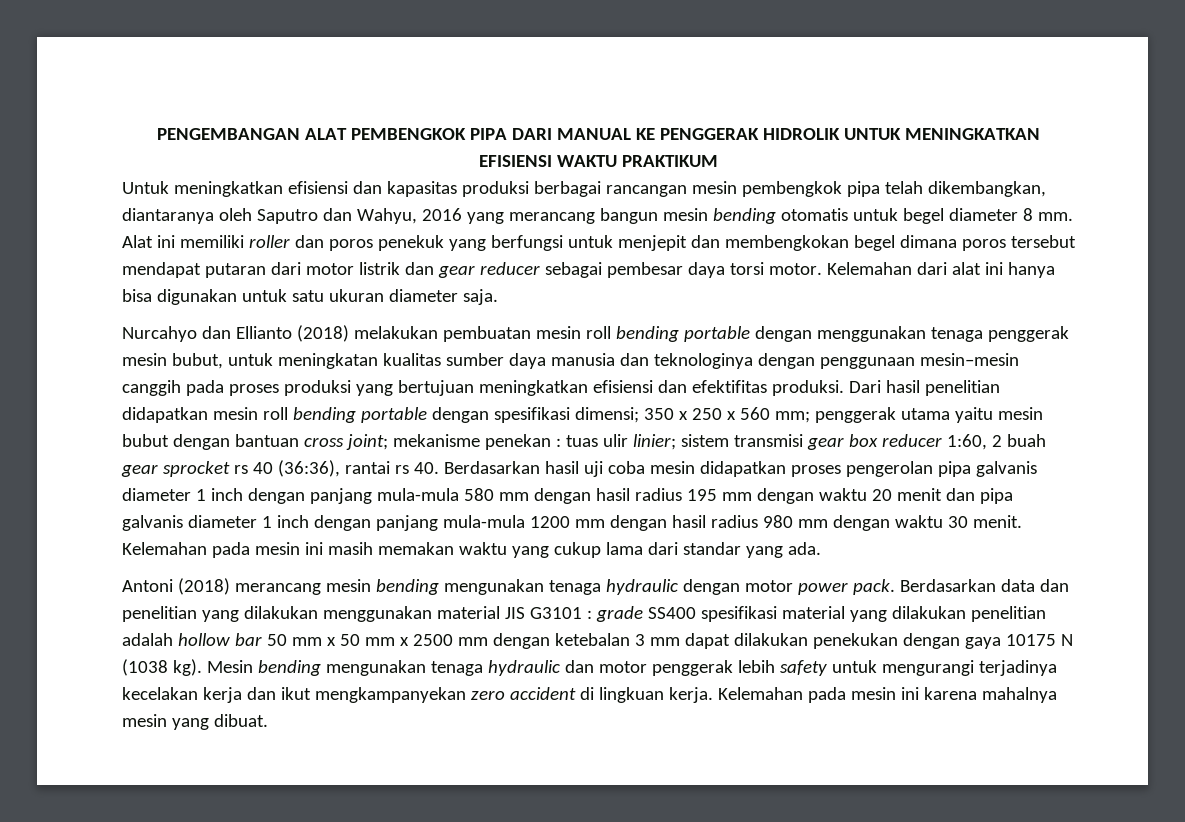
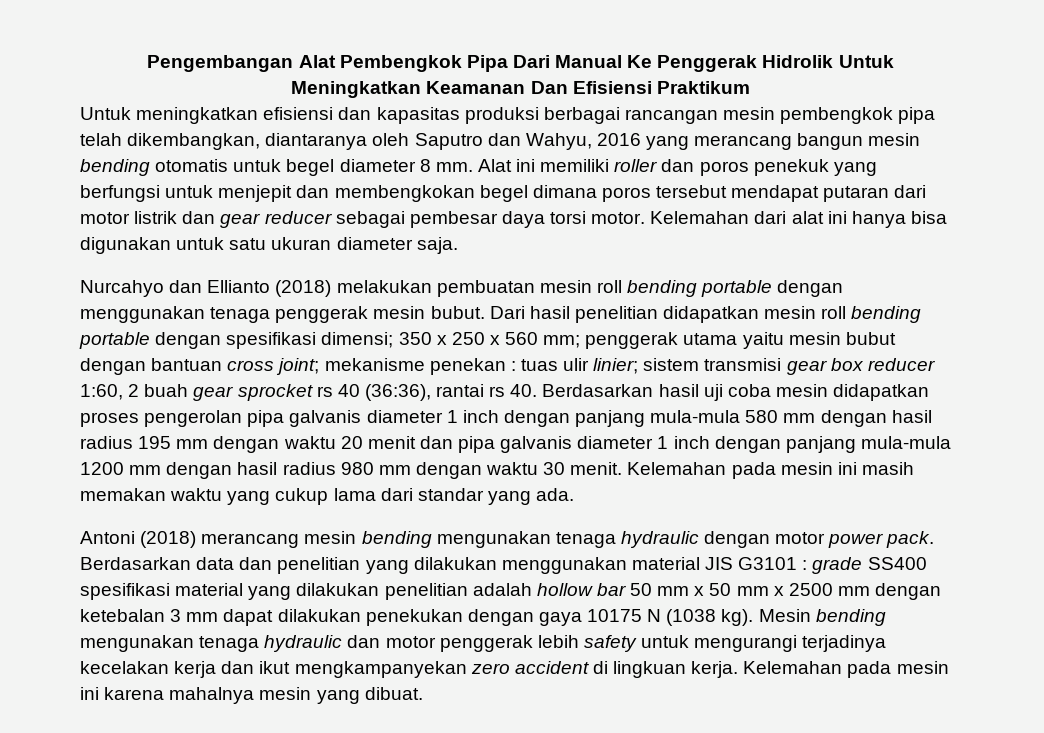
- PENGEMBANGAN ALAT PEMBENGKOK PIPA DARI MANUAL KE PENGGERAK HIDROLIK UNTUK MENINGKATKAN EFISIENSI WAKTU PRAKTIKUM
+ Pengembangan Alat Pembengkok Pipa Dari Manual Ke Penggerak Hidrolik Untuk Meningkatkan Keamanan Dan Efisiensi Praktikum
- Nurcahyo dan Ellianto (2018) melakukan pembuatan mesin roll bending portable dengan menggunakan tenaga penggerak mesin bubut, untuk meningkatan kualitas sumber daya manusia dan teknologinya dengan penggunaan mesin–mesin canggih pada proses produksi yang bertujuan meningkatkan efisiensi dan efektifitas produksi.
+ Nurcahyo dan Ellianto (2018) melakukan pembuatan mesin roll bending portable dengan menggunakan tenaga penggerak mesin bubut.

